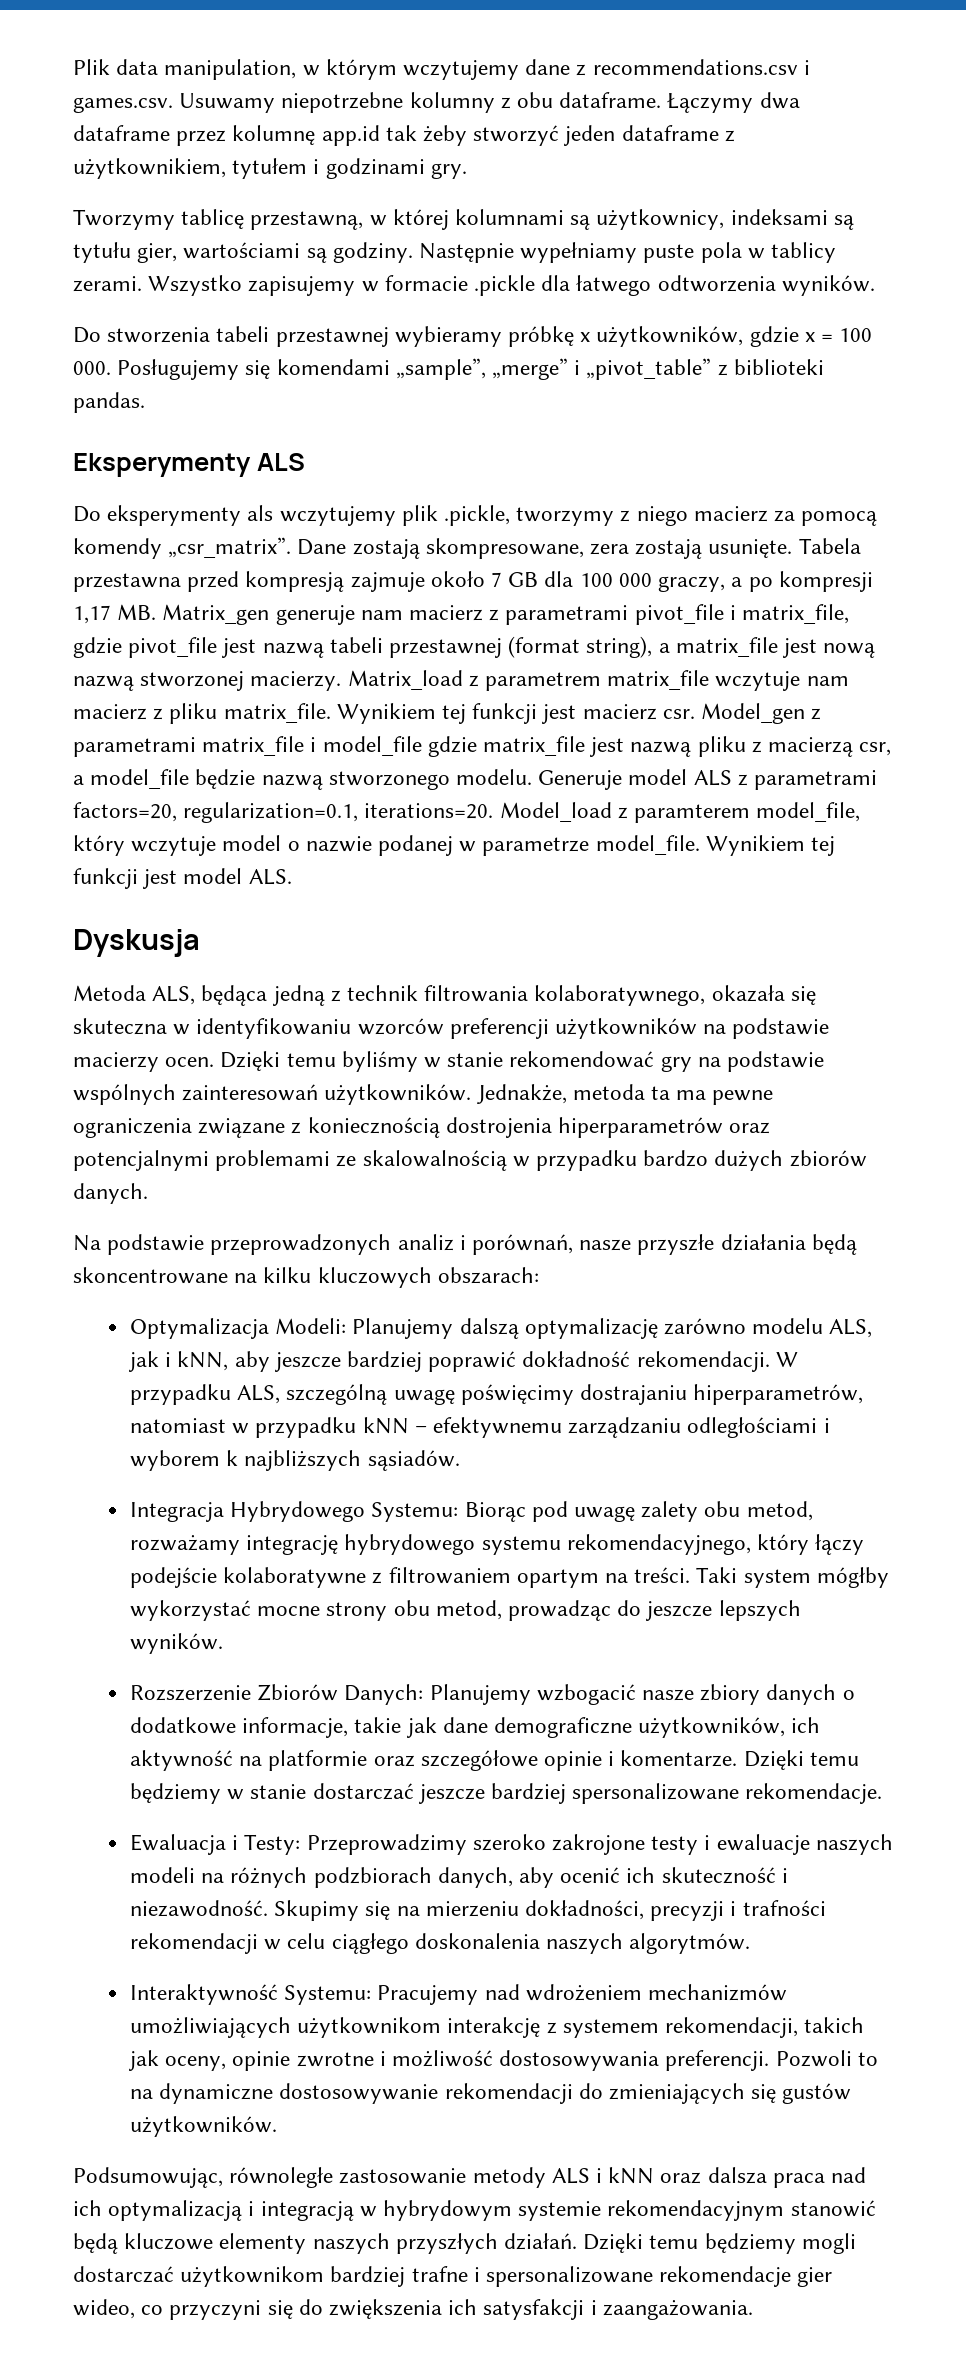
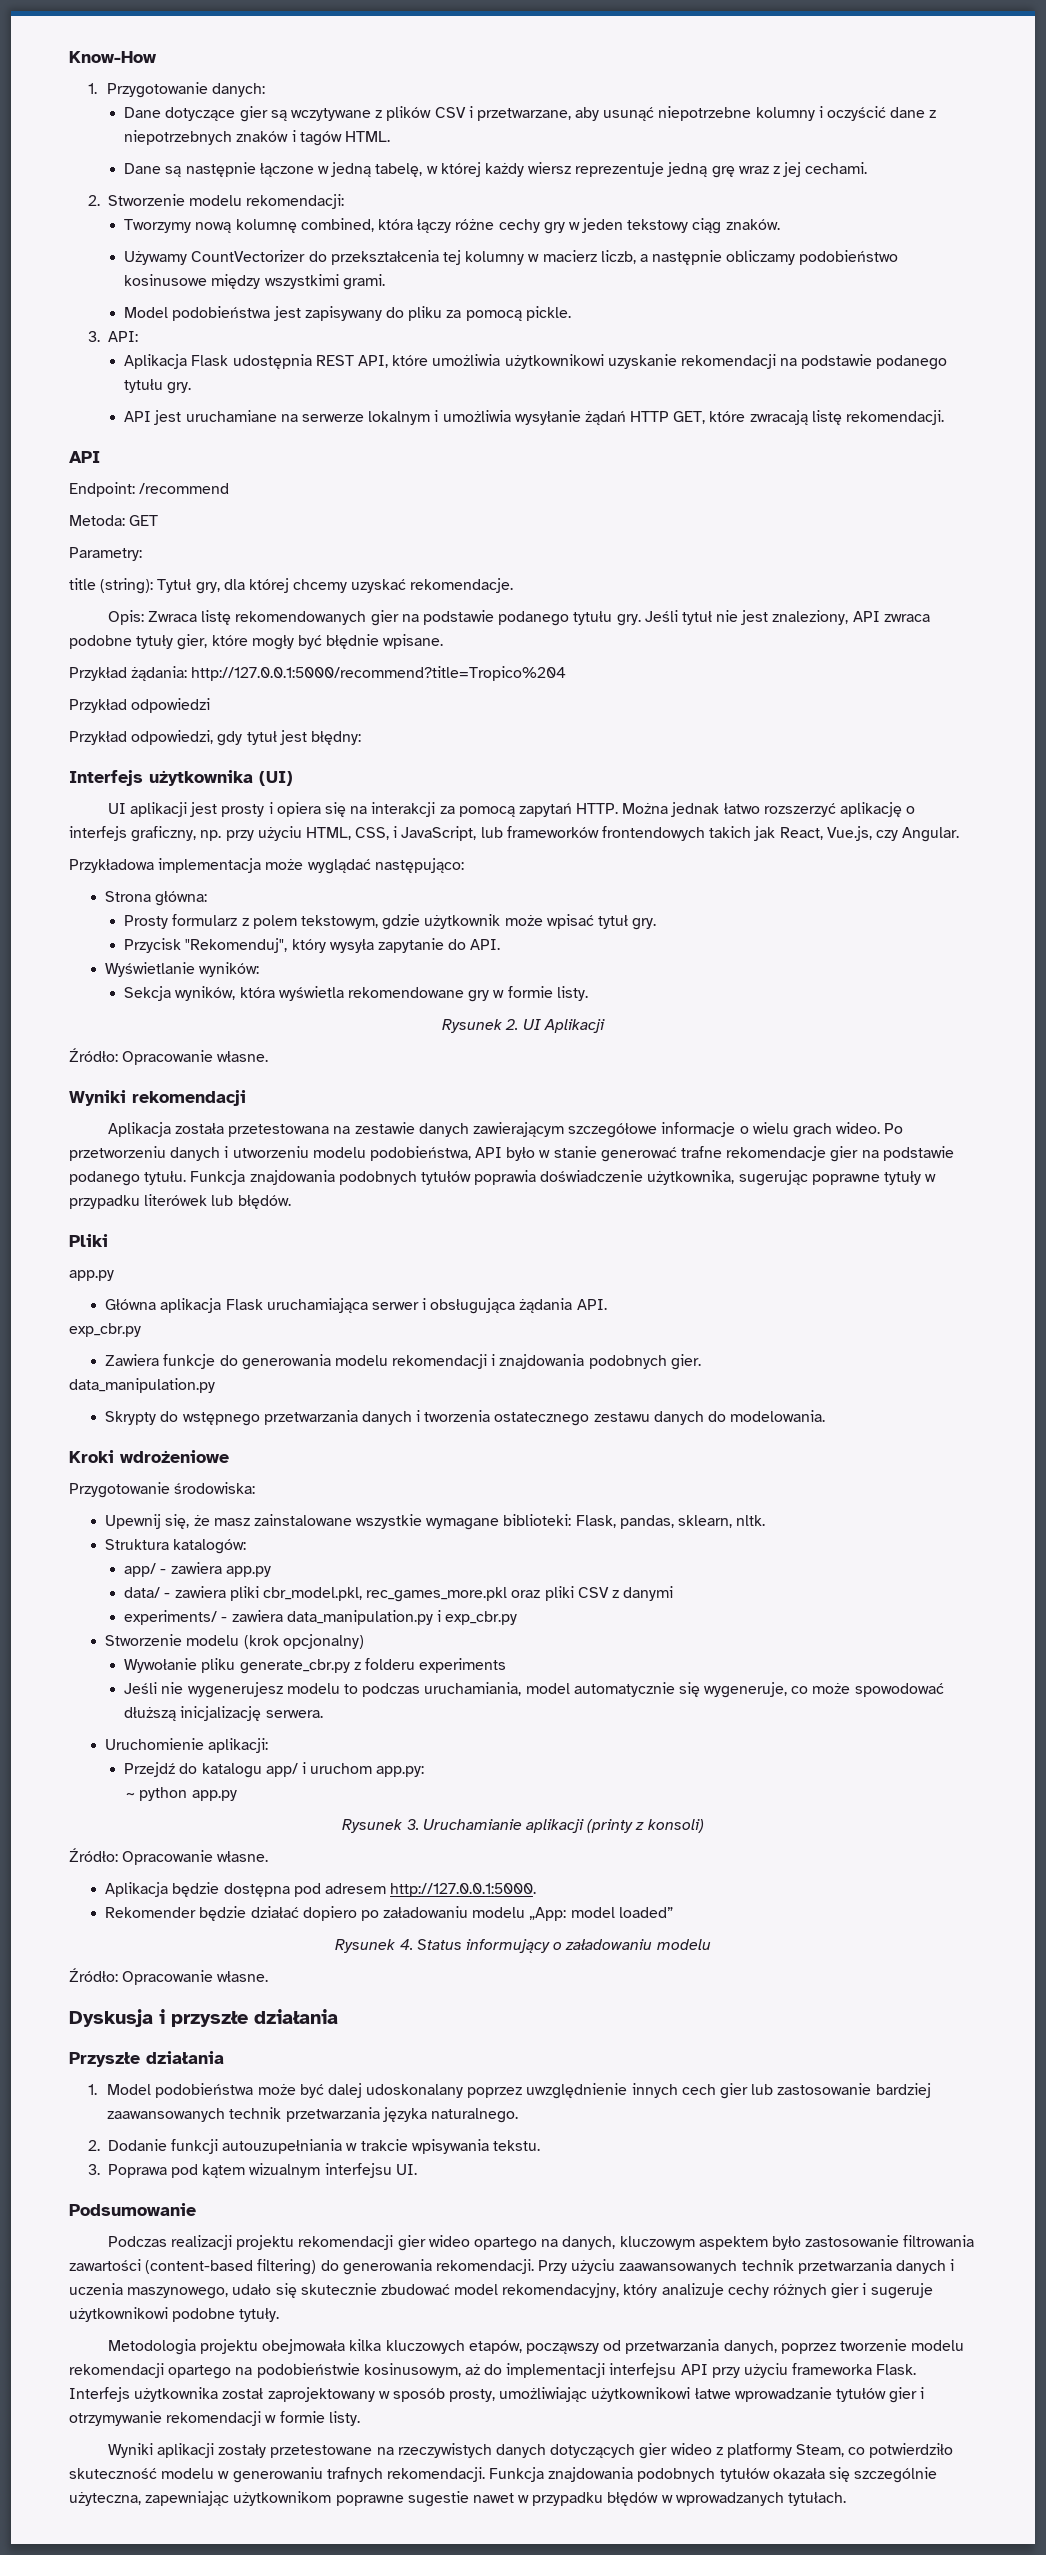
- Plik data manipulation, w którym wczytujemy dane z recommendations.csv i games.csv. Usuwamy niepotrzebne kolumny z obu dataframe. Łączymy dwa dataframe przez kolumnę app.id tak żeby stworzyć jeden dataframe z użytkownikiem, tytułem i godzinami gry.
- Tworzymy tablicę przestawną, w której kolumnami są użytkownicy, indeksami są tytułu gier, wartościami są godziny. Następnie wypełniamy puste pola w tablicy zerami. Wszystko zapisujemy w formacie .pickle dla łatwego odtworzenia wyników.
- Do stworzenia tabeli przestawnej wybieramy próbkę x użytkowników, gdzie x = 100 000. Posługujemy się komendami „sample”, „merge” i „pivot_table” z biblioteki pandas.
- Eksperymenty ALS
- Do eksperymenty als wczytujemy plik .pickle, tworzymy z niego macierz za pomocą komendy „csr_matrix”. Dane zostają skompresowane, zera zostają usunięte. Tabela przestawna przed kompresją zajmuje około 7 GB dla 100 000 graczy, a po kompresji 1,17 MB. Matrix_gen generuje nam macierz z parametrami pivot_file i matrix_file, gdzie pivot_file jest nazwą tabeli przestawnej (format string), a matrix_file jest nową nazwą stworzonej macierzy. Matrix_load z parametrem matrix_file wczytuje nam macierz z pliku matrix_file. Wynikiem tej funkcji jest macierz csr. Model_gen z parametrami matrix_file i model_file gdzie matrix_file jest nazwą pliku z macierzą csr, a model_file będzie nazwą stworzonego modelu. Generuje model ALS z parametrami factors=20, regularization=0.1, iterations=20. Model_load z paramterem model_file, który wczytuje model o nazwie podanej w parametrze model_file. Wynikiem tej funkcji jest model ALS.
- Dyskusja
- Metoda ALS, będąca jedną z technik filtrowania kolaboratywnego, okazała się skuteczna w identyfikowaniu wzorców preferencji użytkowników na podstawie macierzy ocen. Dzięki temu byliśmy w stanie rekomendować gry na podstawie wspólnych zainteresowań użytkowników. Jednakże, metoda ta ma pewne ograniczenia związane z koniecznością dostrojenia hiperparametrów oraz potencjalnymi problemami ze skalowalnością w przypadku bardzo dużych zbiorów danych.
- Na podstawie przeprowadzonych analiz i porównań, nasze przyszłe działania będą skoncentrowane na kilku kluczowych obszarach:
- Optymalizacja Modeli: Planujemy dalszą optymalizację zarówno modelu ALS, jak i kNN, aby jeszcze bardziej poprawić dokładność rekomendacji. W przypadku ALS, szczególną uwagę poświęcimy dostrajaniu hiperparametrów, natomiast w przypadku kNN – efektywnemu zarządzaniu odległościami i wyborem k najbliższych sąsiadów.
- Integracja Hybrydowego Systemu: Biorąc pod uwagę zalety obu metod, rozważamy integrację hybrydowego systemu rekomendacyjnego, który łączy podejście kolaboratywne z filtrowaniem opartym na treści. Taki system mógłby wykorzystać mocne strony obu metod, prowadząc do jeszcze lepszych wyników.
- Rozszerzenie Zbiorów Danych: Planujemy wzbogacić nasze zbiory danych o dodatkowe informacje, takie jak dane demograficzne użytkowników, ich aktywność na platformie oraz szczegółowe opinie i komentarze. Dzięki temu będziemy w stanie dostarczać jeszcze bardziej spersonalizowane rekomendacje.
- Ewaluacja i Testy: Przeprowadzimy szeroko zakrojone testy i ewaluacje naszych modeli na różnych podzbiorach danych, aby ocenić ich skuteczność i niezawodność. Skupimy się na mierzeniu dokładności, precyzji i trafności rekomendacji w celu ciągłego doskonalenia naszych algorytmów.
- Interaktywność Systemu: Pracujemy nad wdrożeniem mechanizmów umożliwiających użytkownikom interakcję z systemem rekomendacji, takich jak oceny, opinie zwrotne i możliwość dostosowywania preferencji. Pozwoli to na dynamiczne dostosowywanie rekomendacji do zmieniających się gustów użytkowników.
- Podsumowując, równoległe zastosowanie metody ALS i kNN oraz dalsza praca nad ich optymalizacją i integracją w hybrydowym systemie rekomendacyjnym stanowić będą kluczowe elementy naszych przyszłych działań. Dzięki temu będziemy mogli dostarczać użytkownikom bardziej trafne i spersonalizowane rekomendacje gier wideo, co przyczyni się do zwiększenia ich satysfakcji i zaangażowania.
+ Know-How
+ 1. Przygotowanie danych:
+ Dane dotyczące gier są wczytywane z plików CSV i przetwarzane, aby usunąć niepotrzebne kolumny i oczyścić dane z niepotrzebnych znaków i tagów HTML.
+ Dane są następnie łączone w jedną tabelę, w której każdy wiersz reprezentuje jedną grę wraz z jej cechami.
+ 2. Stworzenie modelu rekomendacji:
+ Tworzymy nową kolumnę combined, która łączy różne cechy gry w jeden tekstowy ciąg znaków.
+ Używamy CountVectorizer do przekształcenia tej kolumny w macierz liczb, a następnie obliczamy podobieństwo kosinusowe między wszystkimi grami.
+ Model podobieństwa jest zapisywany do pliku za pomocą pickle.
+ 3. API:
+ Aplikacja Flask udostępnia REST API, które umożliwia użytkownikowi uzyskanie rekomendacji na podstawie podanego tytułu gry.
+ API jest uruchamiane na serwerze lokalnym i umożliwia wysyłanie żądań HTTP GET, które zwracają listę rekomendacji.
+ API
+ Endpoint: /recommend
+ Metoda: GET
+ Parametry:
+ title (string): Tytuł gry, dla której chcemy uzyskać rekomendacje.
+ Opis: Zwraca listę rekomendowanych gier na podstawie podanego tytułu gry. Jeśli tytuł nie jest znaleziony, API zwraca podobne tytuły gier, które mogły być błędnie wpisane.
+ Przykład żądania: http://127.0.0.1:5000/recommend?title=Tropico%204
+ Przykład odpowiedzi
+ Przykład odpowiedzi, gdy tytuł jest błędny:
+ Interfejs użytkownika (UI)
+ UI aplikacji jest prosty i opiera się na interakcji za pomocą zapytań HTTP. Można jednak łatwo rozszerzyć aplikację o interfejs graficzny, np. przy użyciu HTML, CSS, i JavaScript, lub frameworków frontendowych takich jak React, Vue.js, czy Angular.
+ Przykładowa implementacja może wyglądać następująco:
+ Strona główna:
+ Prosty formularz z polem tekstowym, gdzie użytkownik może wpisać tytuł gry.
+ Przycisk "Rekomenduj", który wysyła zapytanie do API.
+ Wyświetlanie wyników:
+ Sekcja wyników, która wyświetla rekomendowane gry w formie listy.
+ Rysunek 2. UI Aplikacji
+ Źródło: Opracowanie własne.
+ Wyniki rekomendacji
+ Aplikacja została przetestowana na zestawie danych zawierającym szczegółowe informacje o wielu grach wideo. Po przetworzeniu danych i utworzeniu modelu podobieństwa, API było w stanie generować trafne rekomendacje gier na podstawie podanego tytułu. Funkcja znajdowania podobnych tytułów poprawia doświadczenie użytkownika, sugerując poprawne tytuły w przypadku literówek lub błędów.
+ Pliki
+ app.py
+ Główna aplikacja Flask uruchamiająca serwer i obsługująca żądania API.
+ exp_cbr.py
+ Zawiera funkcje do generowania modelu rekomendacji i znajdowania podobnych gier.
+ data_manipulation.py
+ Skrypty do wstępnego przetwarzania danych i tworzenia ostatecznego zestawu danych do modelowania.
+ Kroki wdrożeniowe
+ Przygotowanie środowiska:
+ Upewnij się, że masz zainstalowane wszystkie wymagane biblioteki: Flask, pandas, sklearn, nltk.
+ Struktura katalogów:
+ app/ - zawiera app.py
+ data/ - zawiera pliki cbr_model.pkl, rec_games_more.pkl oraz pliki CSV z danymi
+ experiments/ - zawiera data_manipulation.py i exp_cbr.py
+ Stworzenie modelu (krok opcjonalny)
+ Wywołanie pliku generate_cbr.py z folderu experiments
+ Jeśli nie wygenerujesz modelu to podczas uruchamiania, model automatycznie się wygeneruje, co może spowodować dłuższą inicjalizację serwera.
+ Uruchomienie aplikacji:
+ Przejdź do katalogu app/ i uruchom app.py:
+ ~ python app.py
+ Rysunek 3. Uruchamianie aplikacji (printy z konsoli)
+ Źródło: Opracowanie własne.
+ Aplikacja będzie dostępna pod adresem http://127.0.0.1:5000.
+ Rekomender będzie działać dopiero po załadowaniu modelu „App: model loaded”
+ Rysunek 4. Status informujący o załadowaniu modelu
+ Źródło: Opracowanie własne.
+ Dyskusja i przyszłe działania
+ Przyszłe działania
+ 1. Model podobieństwa może być dalej udoskonalany poprzez uwzględnienie innych cech gier lub zastosowanie bardziej zaawansowanych technik przetwarzania języka naturalnego.
+ 2. Dodanie funkcji autouzupełniania w trakcie wpisywania tekstu.
+ 3. Poprawa pod kątem wizualnym interfejsu UI.
+ Podsumowanie
+ Podczas realizacji projektu rekomendacji gier wideo opartego na danych, kluczowym aspektem było zastosowanie filtrowania zawartości (content-based filtering) do generowania rekomendacji. Przy użyciu zaawansowanych technik przetwarzania danych i uczenia maszynowego, udało się skutecznie zbudować model rekomendacyjny, który analizuje cechy różnych gier i sugeruje użytkownikowi podobne tytuły.
+ Metodologia projektu obejmowała kilka kluczowych etapów, począwszy od przetwarzania danych, poprzez tworzenie modelu rekomendacji opartego na podobieństwie kosinusowym, aż do implementacji interfejsu API przy użyciu frameworka Flask. Interfejs użytkownika został zaprojektowany w sposób prosty, umożliwiając użytkownikowi łatwe wprowadzanie tytułów gier i otrzymywanie rekomendacji w formie listy.
+ Wyniki aplikacji zostały przetestowane na rzeczywistych danych dotyczących gier wideo z platformy Steam, co potwierdziło skuteczność modelu w generowaniu trafnych rekomendacji. Funkcja znajdowania podobnych tytułów okazała się szczególnie użyteczna, zapewniając użytkownikom poprawne sugestie nawet w przypadku błędów w wprowadzanych tytułach.

